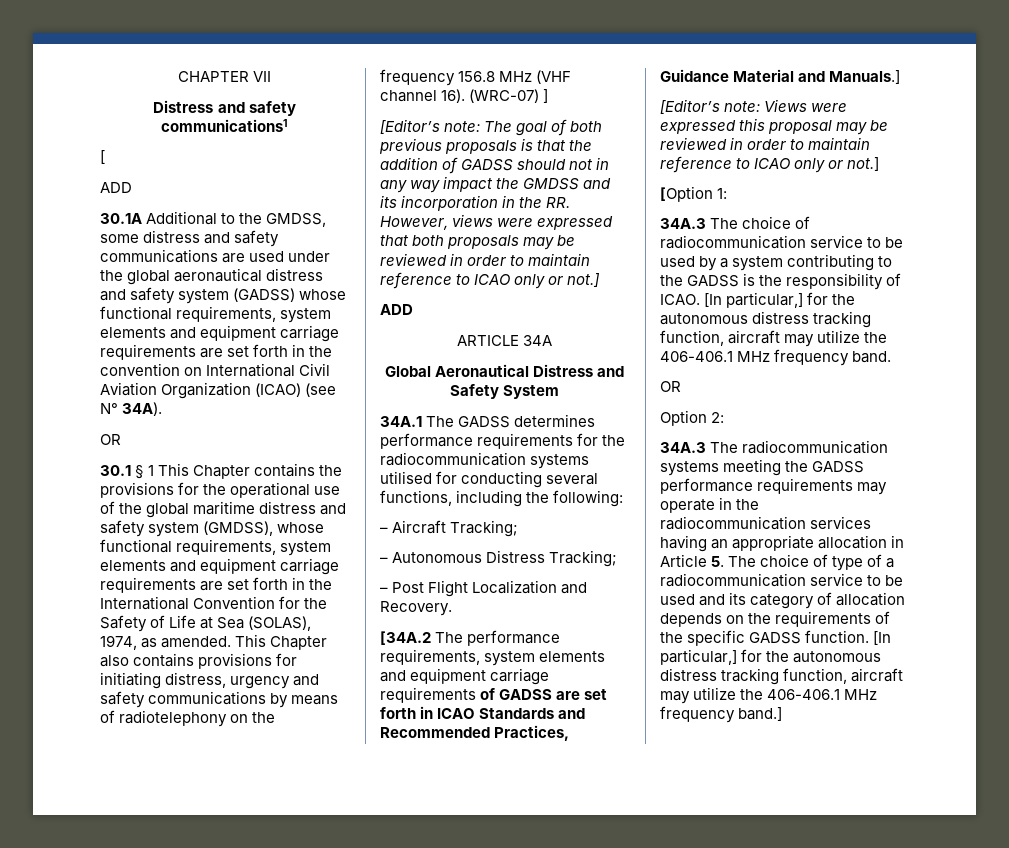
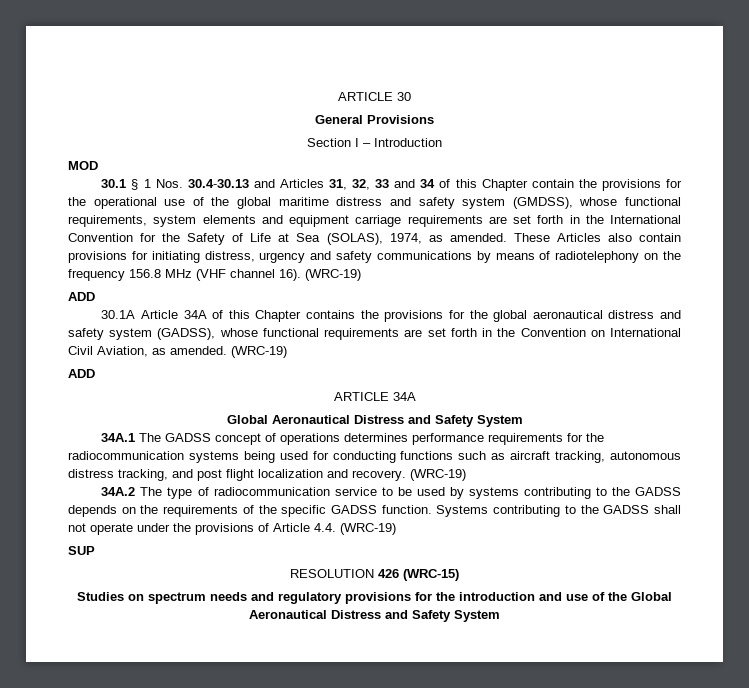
- CHAPTER VII
- Distress and safety communications1
- [
- ADD
- 30.1A Additional to the GMDSS, some distress and safety communications are used under the global aeronautical distress and safety system (GADSS) whose functional requirements, system elements and equipment carriage requirements are set forth in the convention on International Civil Aviation Organization (ICAO) (see N° 34A).
- OR
- 30.1 § 1 This Chapter contains the provisions for the operational use of the global maritime distress and safety system (GMDSS), whose functional requirements, system elements and equipment carriage requirements are set forth in the International Convention for the Safety of Life at Sea (SOLAS), 1974, as amended.
+ ARTICLE 30
+ General Provisions
+ Section I – Introduction
+ MOD
+ 30.1 § 1 Nos. 30.4-30.13 and Articles 31, 32, 33 and 34 of this Chapter contain the provisions for the operational use of the global maritime distress and safety system (GMDSS), whose functional requirements, system elements and equipment carriage requirements are set forth in the International Convention for the Safety of Life at Sea (SOLAS), 1974, as amended.
- This Chapter also contains provisions for initiating distress, urgency and safety communications by means of radiotelephony on the frequency 156.8 MHz (VHF channel 16). (WRC-07) ]
- [Editor’s note: The goal of both previous proposals is that the addition of GADSS should not in any way impact the GMDSS and its incorporation in the RR. However, views were expressed that both proposals may be reviewed in order to maintain reference to ICAO only or not.]
+ These Articles also contain provisions for initiating distress, urgency and safety communications by means of radiotelephony on the frequency 156.8 MHz (VHF channel 16). (WRC-19)
+ ADD
+ 30.1A Article 34A of this Chapter contains the provisions for the global aeronautical distress and safety system (GADSS), whose functional requirements are set forth in the Convention on International Civil Aviation, as amended. (WRC-19)
- 34A.1 The GADSS determines performance requirements for the radiocommunication systems utilised for conducting several functions, including the following:
- – Aircraft Tracking;
- – Autonomous Distress Tracking;
- – Post Flight Localization and Recovery.
- [34A.2 The performance requirements, system elements and equipment carriage requirements of GADSS are set forth in ICAO Standards and Recommended Practices, Guidance Material and Manuals.]
- [Editor’s note: Views were expressed this proposal may be reviewed in order to maintain reference to ICAO only or not.]
- [Option 1:
- 34A.3 The choice of radiocommunication service to be used by a system contributing to the GADSS is the responsibility of ICAO. [In particular,] for the autonomous distress tracking function, aircraft may utilize the 406-406.1 MHz frequency band.
- OR
- Option 2:
- 34A.3 The radiocommunication systems meeting the GADSS performance requirements may operate in the radiocommunication services having an appropriate allocation in Article 5. The choice of type of a radiocommunication service to be used and its category of allocation depends on the requirements of the specific GADSS function.
+ 34A.1 The GADSS concept of operations determines performance requirements for the radiocommunication systems being used for conducting functions such as aircraft tracking, autonomous distress tracking, and post flight localization and recovery. (WRC-19)
+ 34A.2 The type of radiocommunication service to be used by systems contributing to the GADSS depends on the requirements of the specific GADSS function.
- [In particular,] for the autonomous distress tracking function, aircraft may utilize the 406-406.1 MHz frequency band.]
+ Systems contributing to the GADSS shall not operate under the provisions of Article 4.4. (WRC-19)
+ SUP
+ RESOLUTION 426 (WRC-15)
+ Studies on spectrum needs and regulatory provisions for the introduction and use of the Global Aeronautical Distress and Safety System

